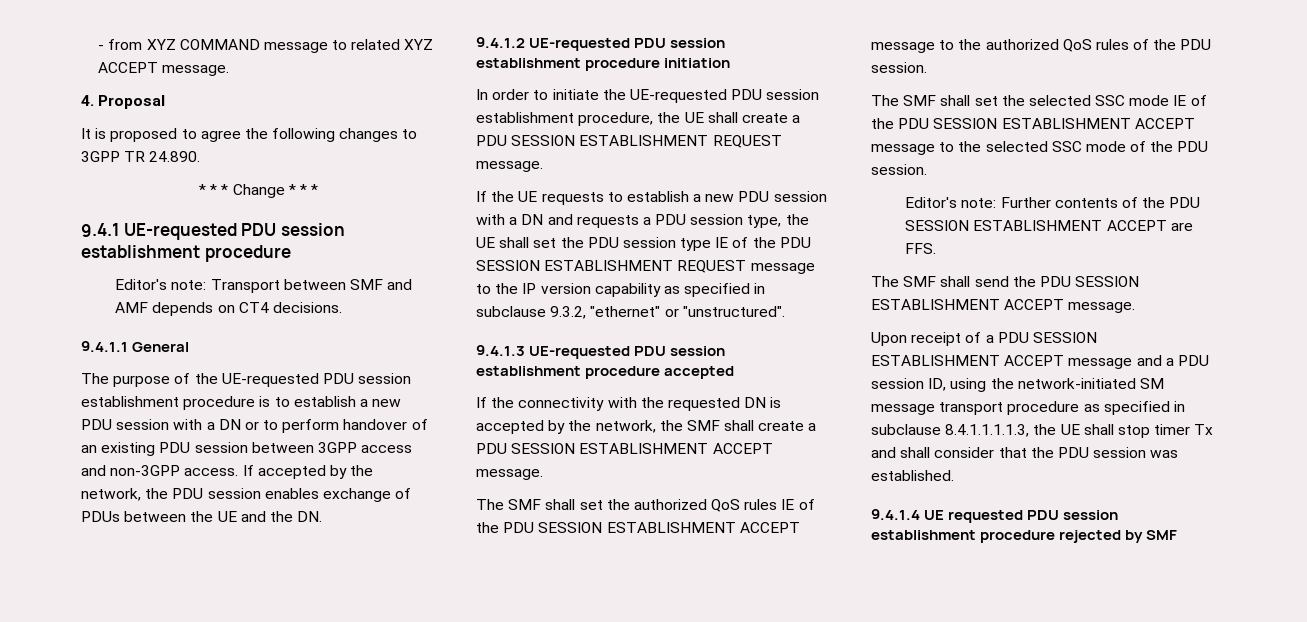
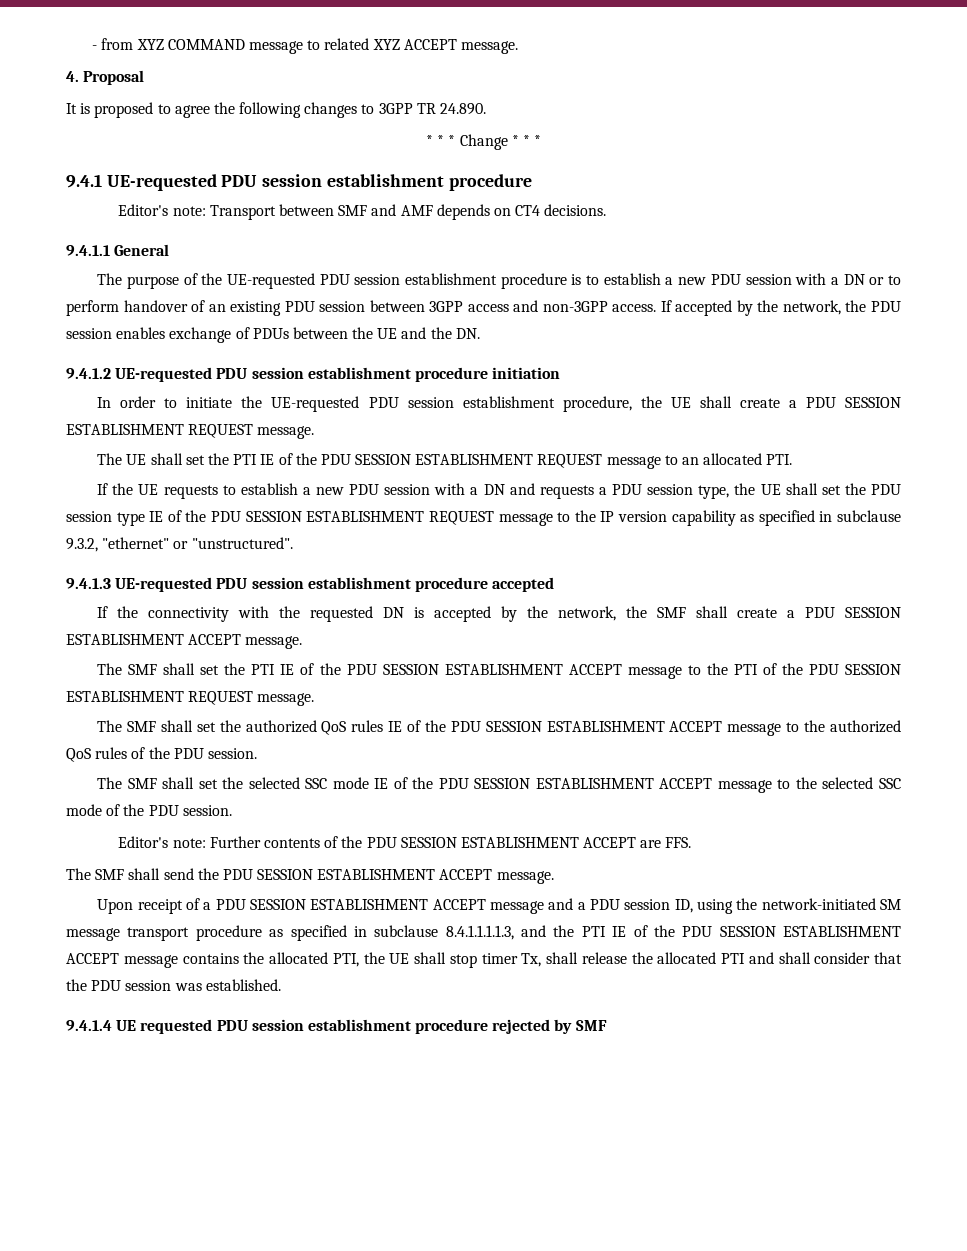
+ The UE shall set the PTI IE of the PDU SESSION ESTABLISHMENT REQUEST message to an allocated PTI.
+ The SMF shall set the PTI IE of the PDU SESSION ESTABLISHMENT ACCEPT message to the PTI of the PDU SESSION ESTABLISHMENT REQUEST message.
- Upon receipt of a PDU SESSION ESTABLISHMENT ACCEPT message and a PDU session ID, using the network-initiated SM message transport procedure as specified in subclause 8.4.1.1.1.1.3, the UE shall stop timer Tx and shall consider that the PDU session was established.
+ Upon receipt of a PDU SESSION ESTABLISHMENT ACCEPT message and a PDU session ID, using the network-initiated SM message transport procedure as specified in subclause 8.4.1.1.1.1.3, and the PTI IE of the PDU SESSION ESTABLISHMENT ACCEPT message contains the allocated PTI, the UE shall stop timer Tx, shall release the allocated PTI and shall consider that the PDU session was established.

